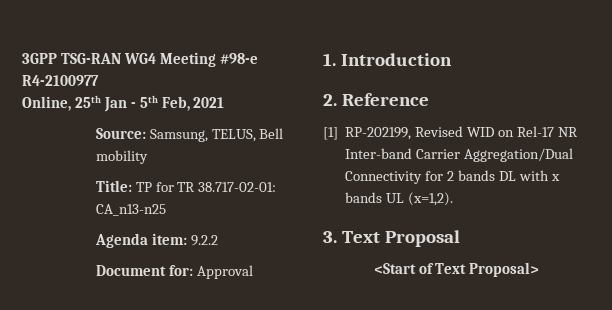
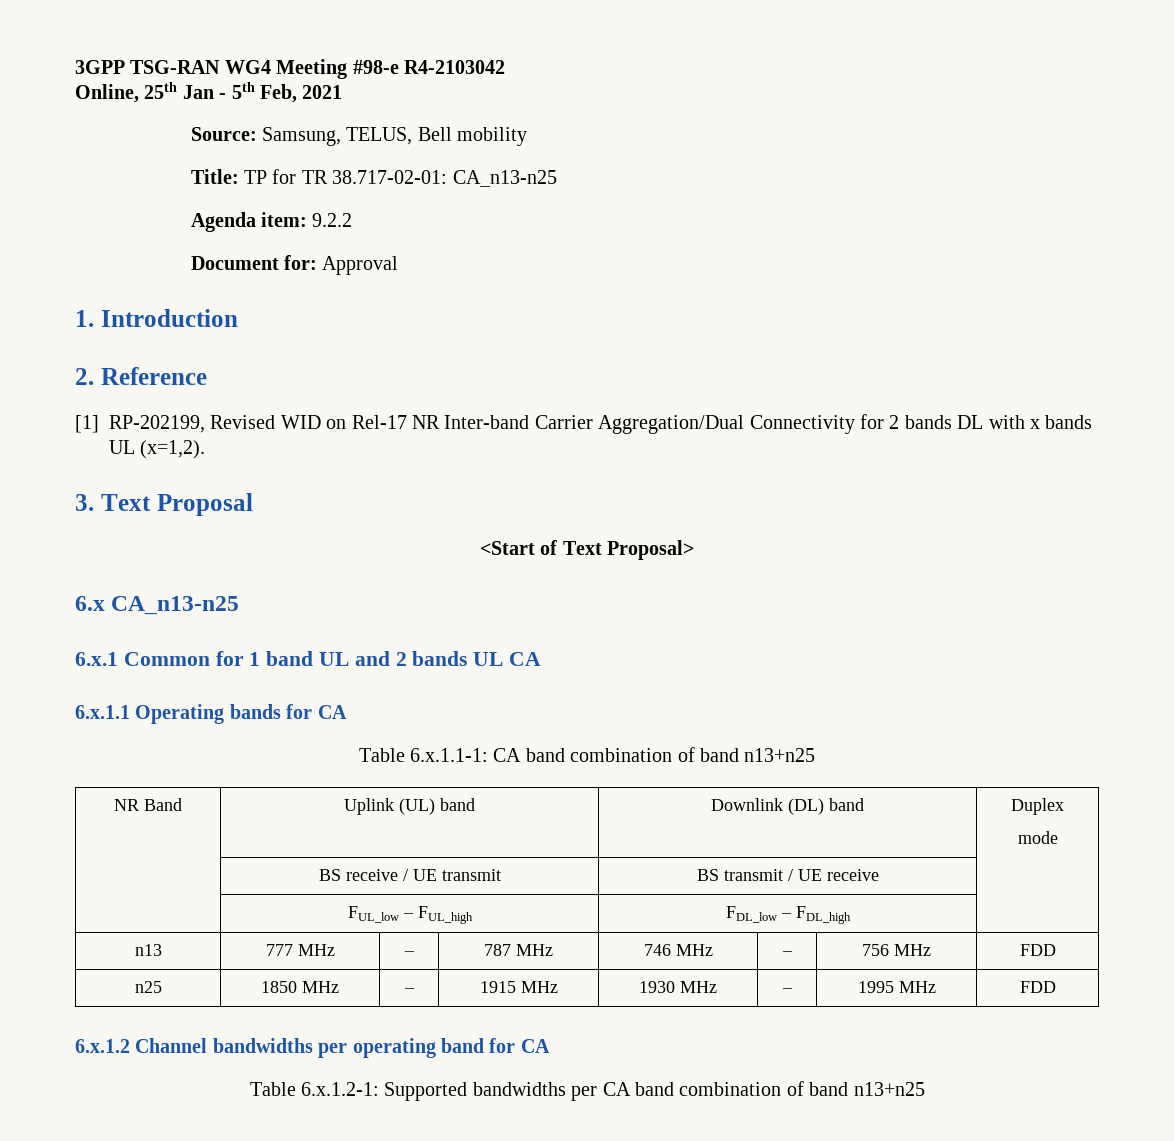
- 3GPP TSG-RAN WG4 Meeting #98-e R4-2100977
+ 3GPP TSG-RAN WG4 Meeting #98-e R4-2103042
+ 6.x CA_n13-n25
+ 6.x.1 Common for 1 band UL and 2 bands UL CA
+ 6.x.1.1 Operating bands for CA
+ Table 6.x.1.1-1: CA band combination of band n13+n25
+ NR Band | Uplink (UL) band | Downlink (DL) band | Duplex
+ mode
+ | BS receive / UE transmit | BS transmit / UE receive |
+ | FUL_low – FUL_high | FDL_low – FDL_high |
+ n13 | 777 MHz | – | 787 MHz | 746 MHz | – | 756 MHz | FDD
+ n25 | 1850 MHz | – | 1915 MHz | 1930 MHz | – | 1995 MHz | FDD
+ 6.x.1.2 Channel bandwidths per operating band for CA
+ Table 6.x.1.2-1: Supported bandwidths per CA band combination of band n13+n25

